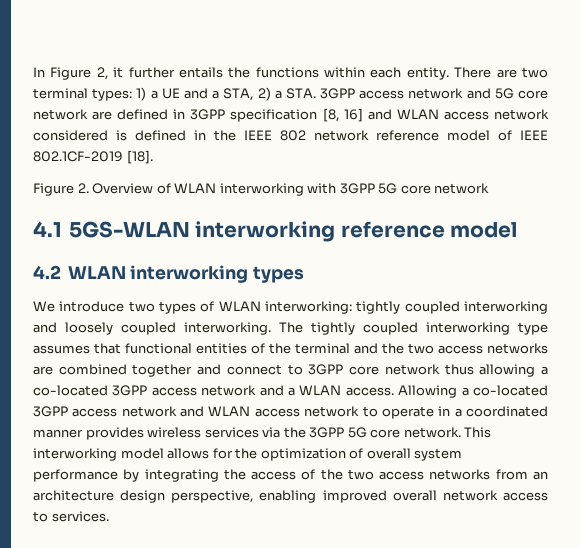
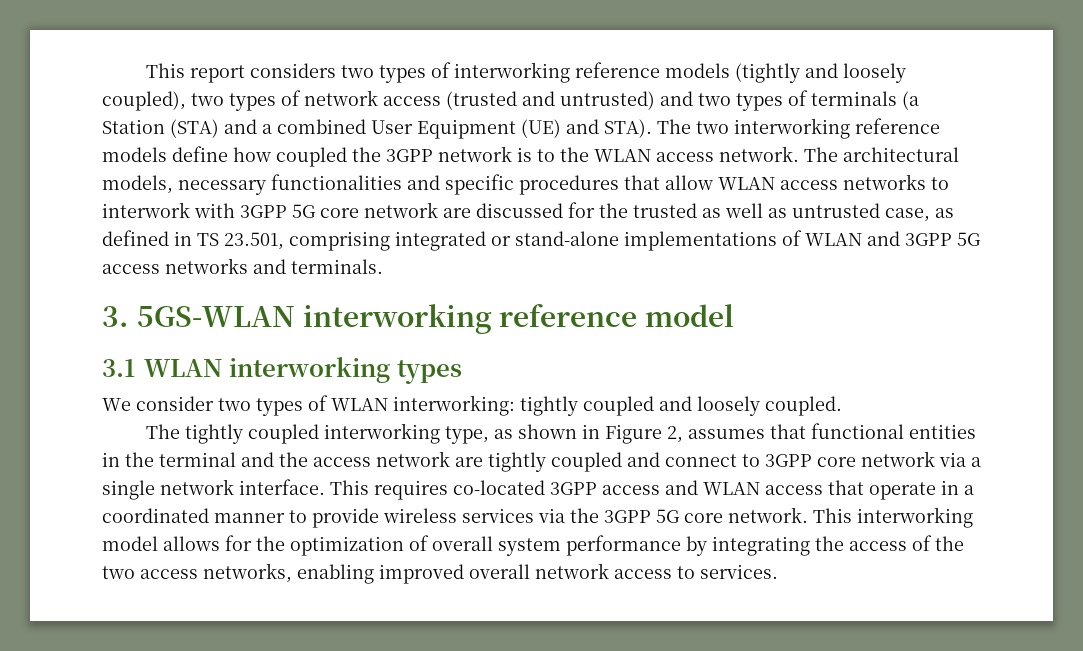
- In Figure 2, it further entails the functions within each entity. There are two terminal types: 1) a UE and a STA, 2) a STA. 3GPP access network and 5G core network are defined in 3GPP specification [8, 16] and WLAN access network considered is defined in the IEEE 802 network reference model of IEEE 802.1CF-2019 [18].
- Figure 2. Overview of WLAN interworking with 3GPP 5G core network
- 4.1 5GS-WLAN interworking reference model
+ This report considers two types of interworking reference models (tightly and loosely coupled), two types of network access (trusted and untrusted) and two types of terminals (a Station (STA) and a combined User Equipment (UE) and STA). The two interworking reference models define how coupled the 3GPP network is to the WLAN access network. The architectural models, necessary functionalities and specific procedures that allow WLAN access networks to interwork with 3GPP 5G core network are discussed for the trusted as well as untrusted case, as defined in TS 23.501, comprising integrated or stand-alone implementations of WLAN and 3GPP 5G access networks and terminals.
+ 3. 5GS-WLAN interworking reference model
- 4.2 WLAN interworking types
+ 3.1 WLAN interworking types
- We introduce two types of WLAN interworking: tightly coupled interworking and loosely coupled interworking. The tightly coupled interworking type assumes that functional entities of the terminal and the two access networks are combined together and connect to 3GPP core network thus allowing a co-located 3GPP access network and a WLAN access. Allowing a co-located 3GPP access network and WLAN access network to operate in a coordinated manner provides wireless services via the 3GPP 5G core network.
+ We consider two types of WLAN interworking: tightly coupled and loosely coupled.
+ The tightly coupled interworking type, as shown in Figure 2, assumes that functional entities in the terminal and the access network are tightly coupled and connect to 3GPP core network via a single network interface. This requires co-located 3GPP access and WLAN access that operate in a coordinated manner to provide wireless services via the 3GPP 5G core network.
- This interworking model allows for the optimization of overall system performance by integrating the access of the two access networks from an architecture design perspective, enabling improved overall network access to services.
+ This interworking model allows for the optimization of overall system performance by integrating the access of the two access networks, enabling improved overall network access to services.

